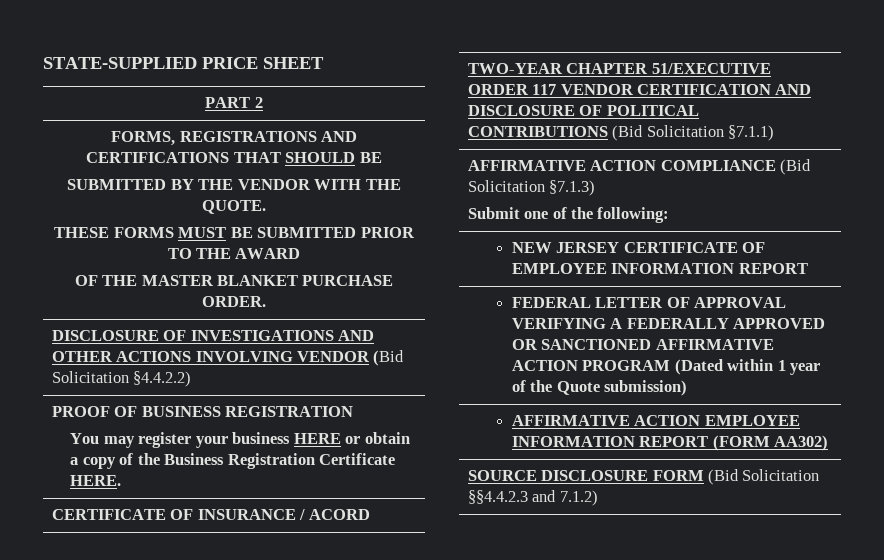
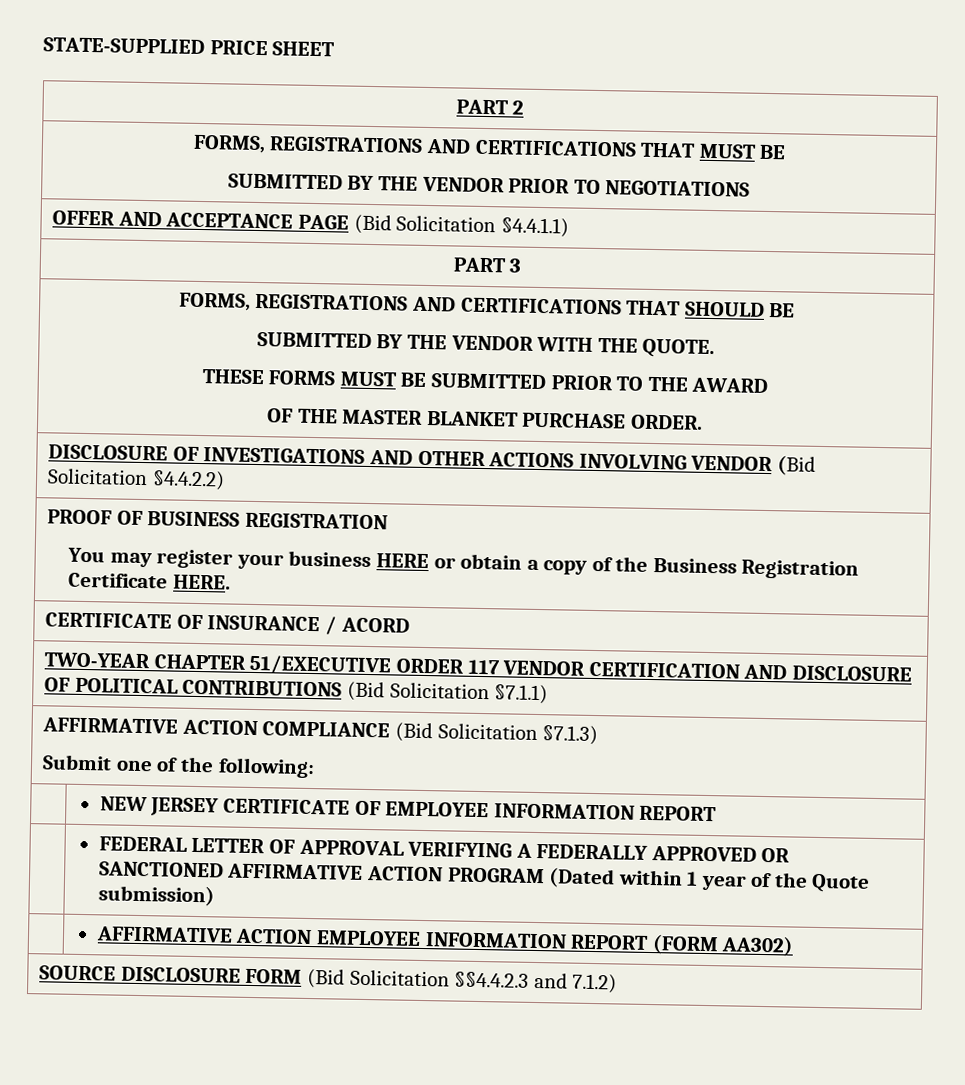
+ FORMS, REGISTRATIONS AND CERTIFICATIONS THAT MUST BE
+ SUBMITTED BY THE VENDOR PRIOR TO NEGOTIATIONS
+ OFFER AND ACCEPTANCE PAGE (Bid Solicitation §4.4.1.1)
+ PART 3

